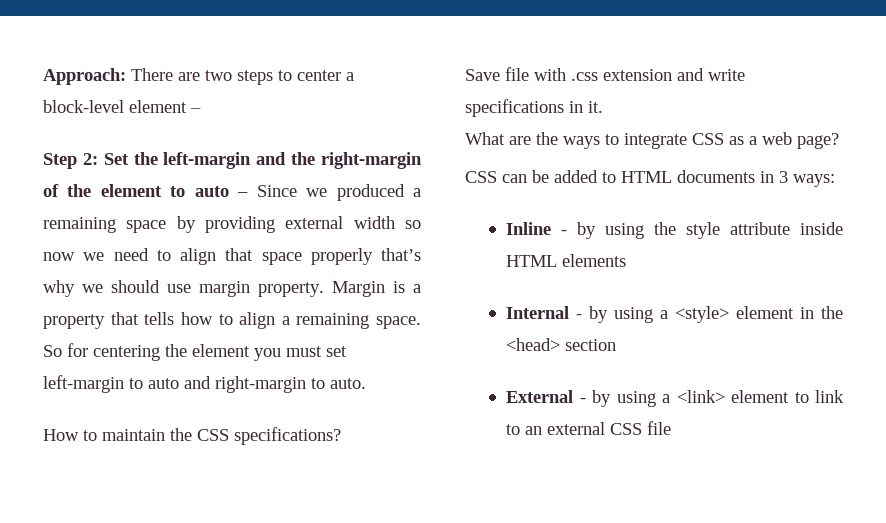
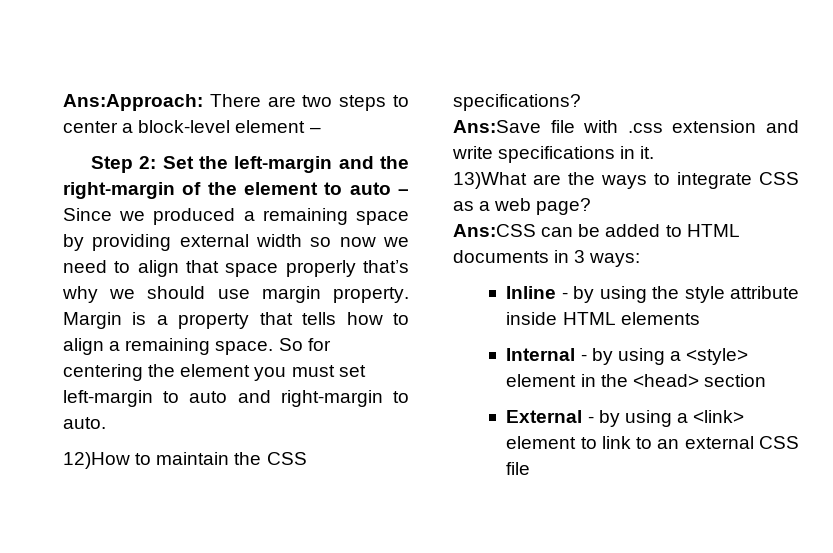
- Approach: There are two steps to center a block-level element –
+ Ans:Approach: There are two steps to center a block-level element –
- How to maintain the CSS specifications?
+ 12)How to maintain the CSS specifications?
- Save file with .css extension and write specifications in it.
+ Ans:Save file with .css extension and write specifications in it.
- What are the ways to integrate CSS as a web page?
+ 13)What are the ways to integrate CSS as a web page?
- CSS can be added to HTML documents in 3 ways:
+ Ans:CSS can be added to HTML documents in 3 ways:

